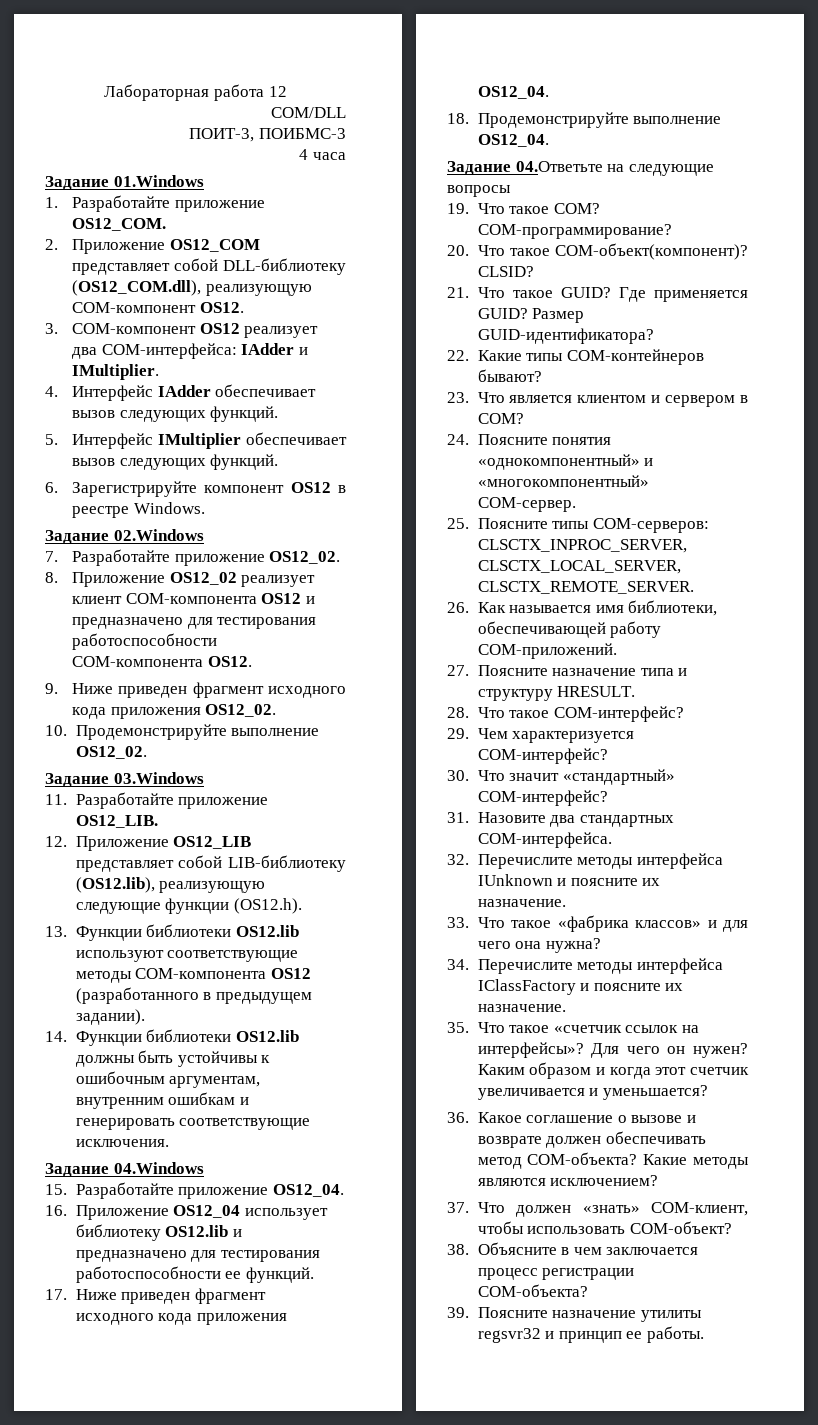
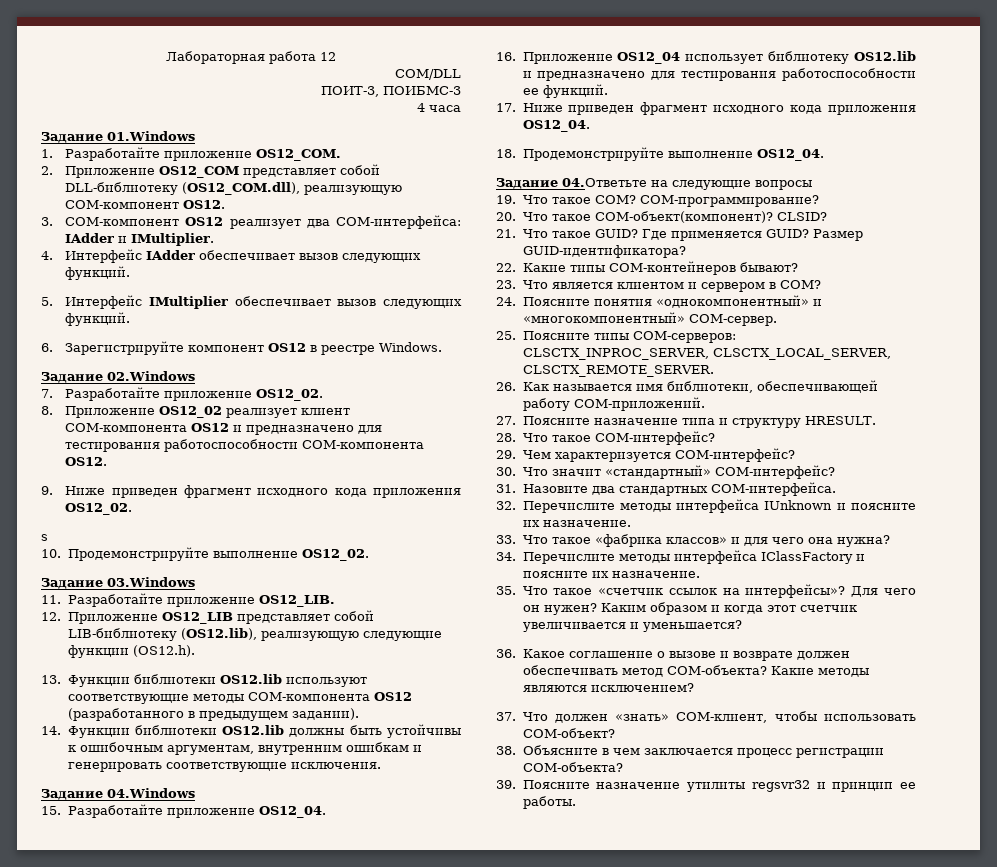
+ s

